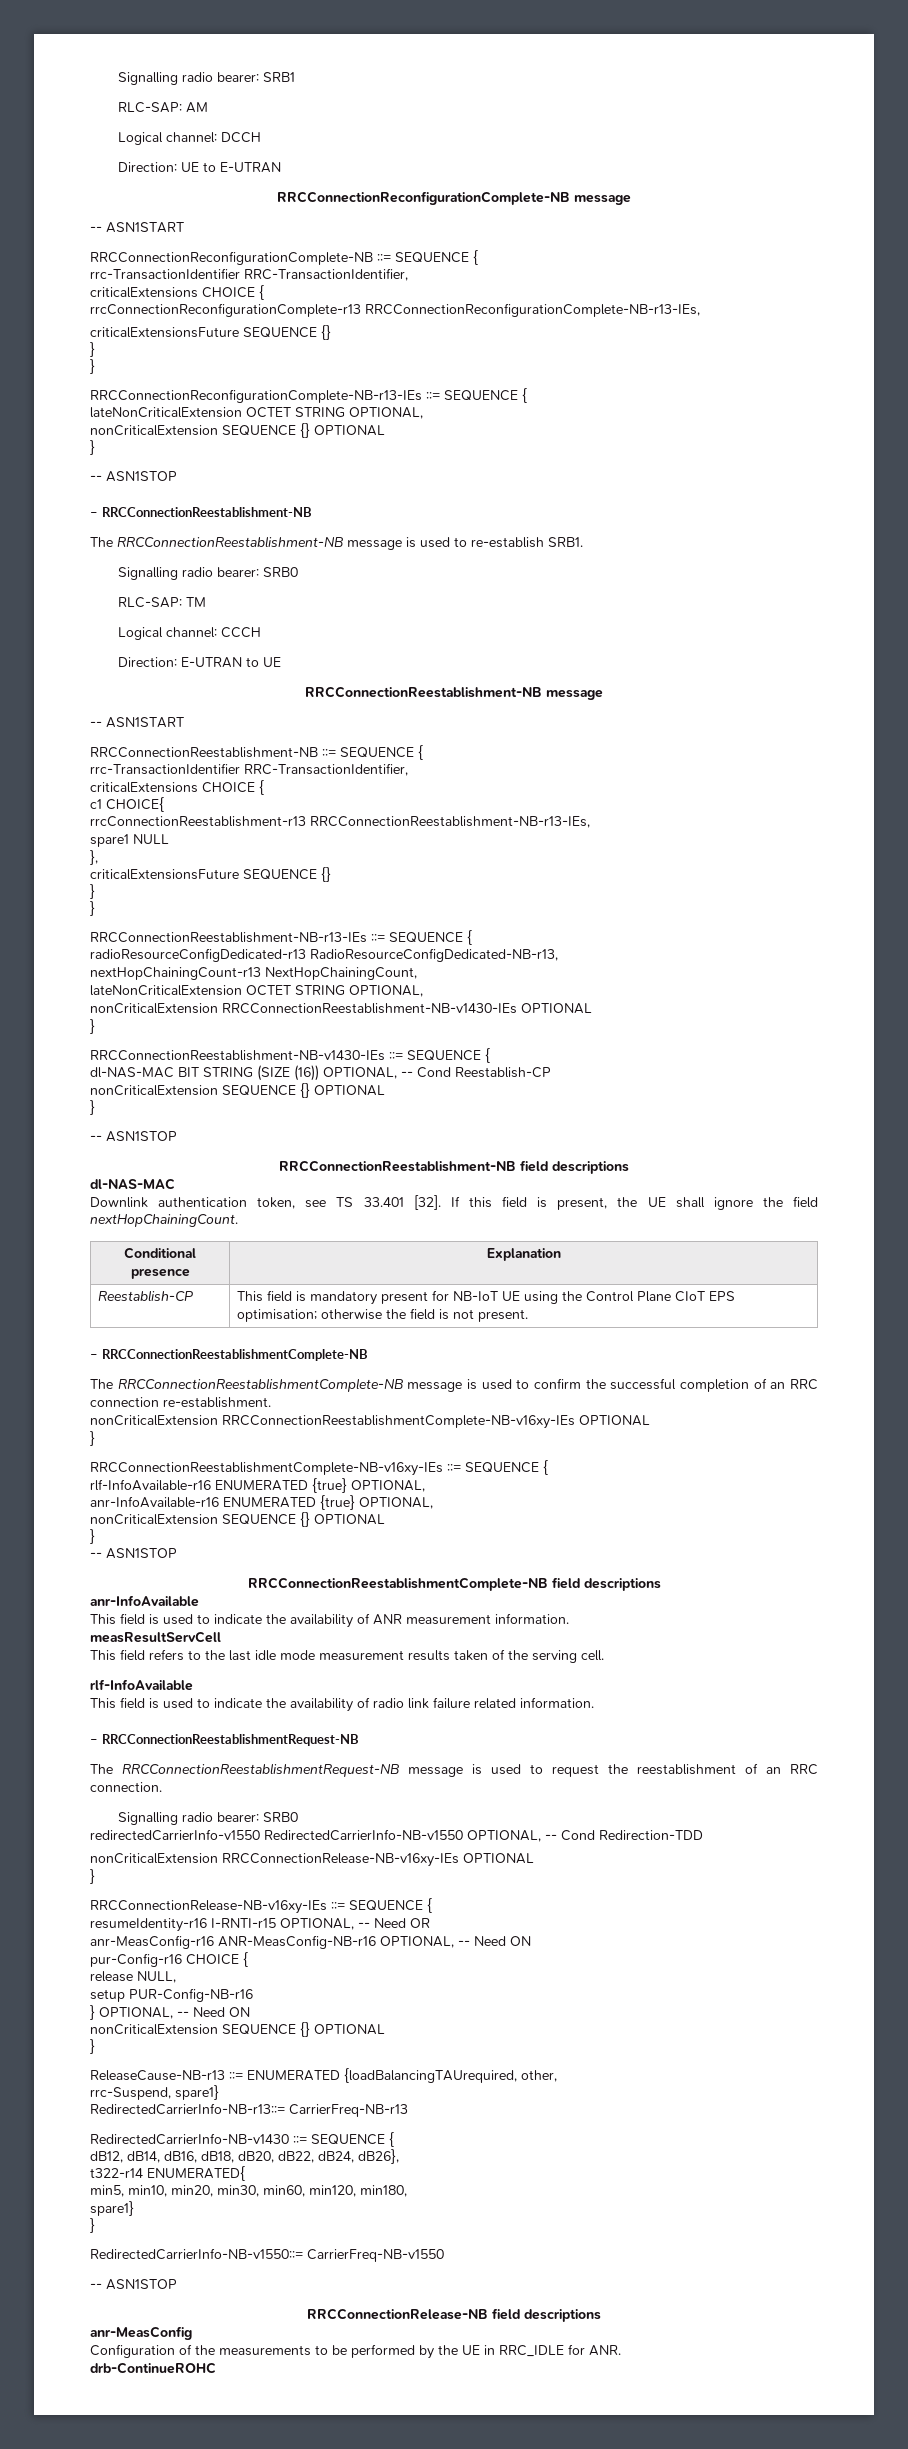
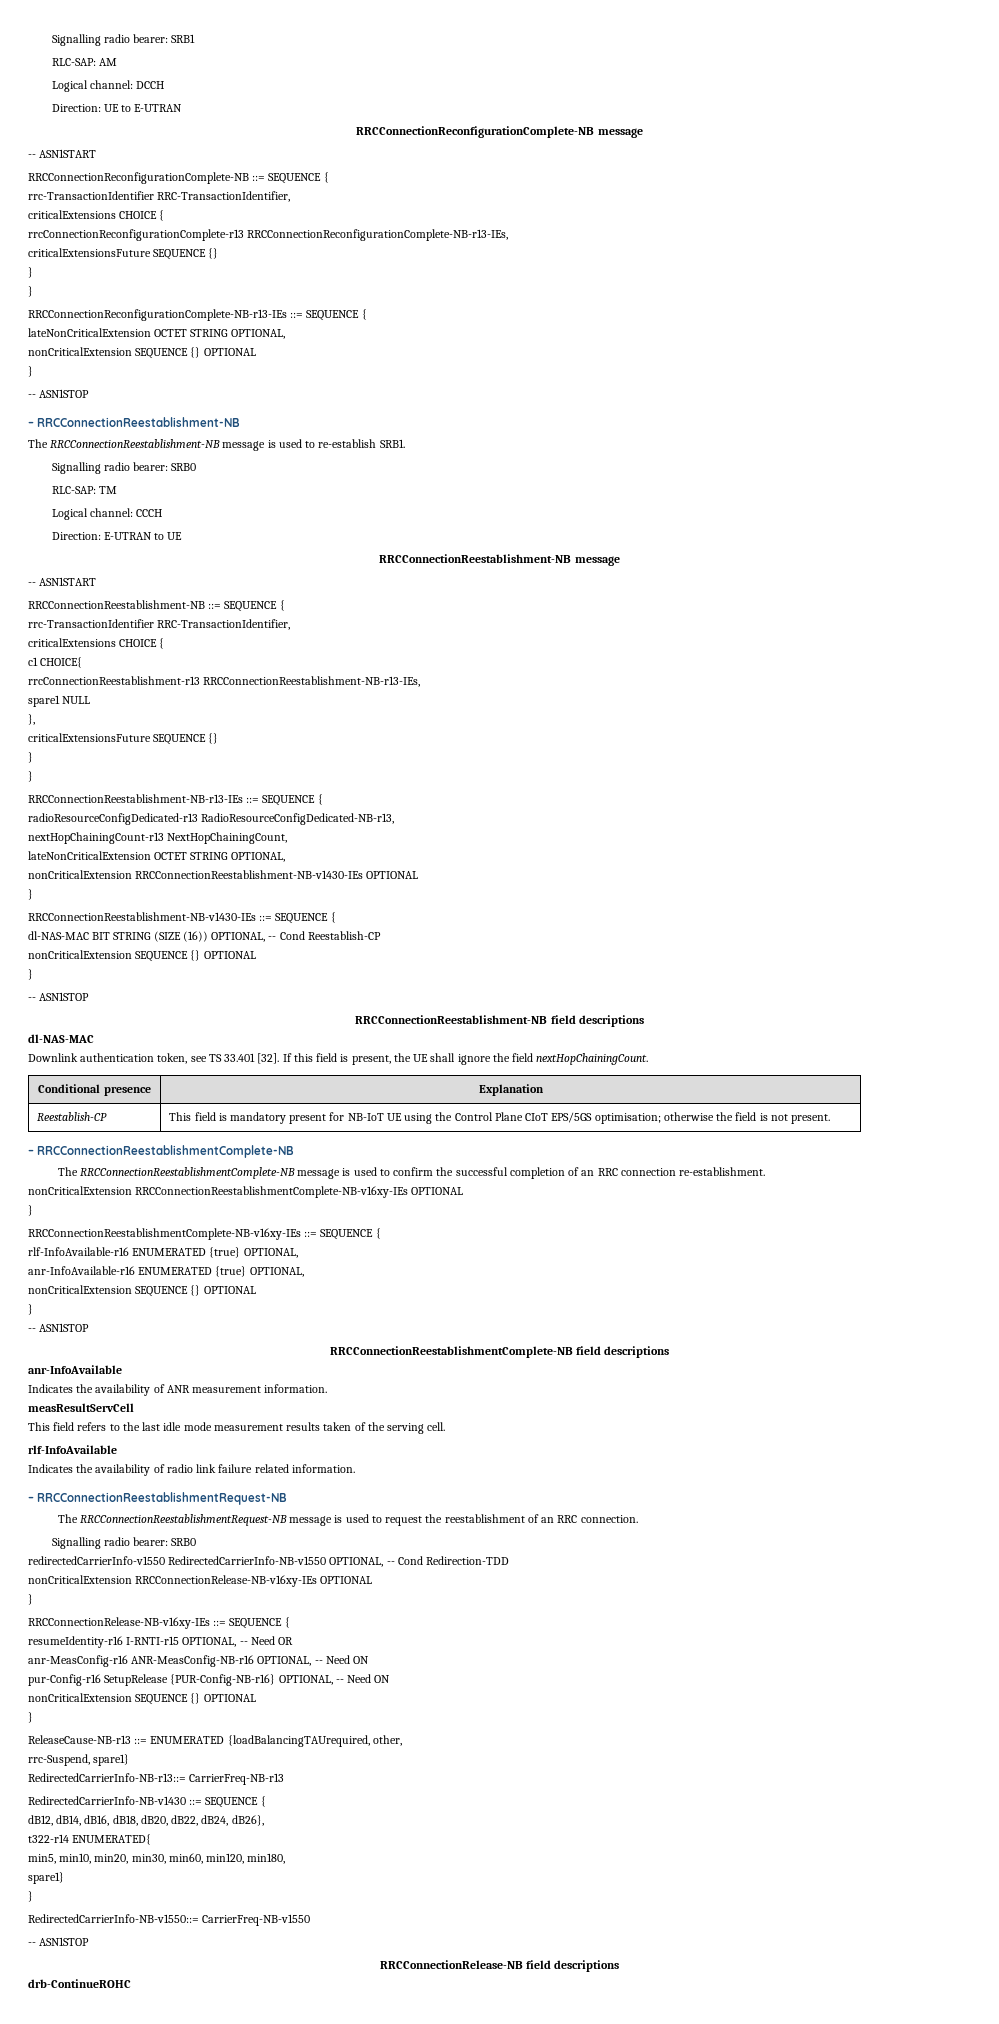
- Reestablish-CP | This field is mandatory present for NB-IoT UE using the Control Plane CIoT EPS optimisation; otherwise the field is not present.
+ Reestablish-CP | This field is mandatory present for NB-IoT UE using the Control Plane CIoT EPS/5GS optimisation; otherwise the field is not present.
- This field is used to indicate the availability of ANR measurement information.
+ Indicates the availability of ANR measurement information.
- This field is used to indicate the availability of radio link failure related information.
+ Indicates the availability of radio link failure related information.
- pur-Config-r16 CHOICE {
- release NULL,
- setup PUR-Config-NB-r16
- } OPTIONAL, -- Need ON
+ pur-Config-r16 SetupRelease {PUR-Config-NB-r16} OPTIONAL, -- Need ON
- anr-MeasConfig
- Configuration of the measurements to be performed by the UE in RRC_IDLE for ANR.

